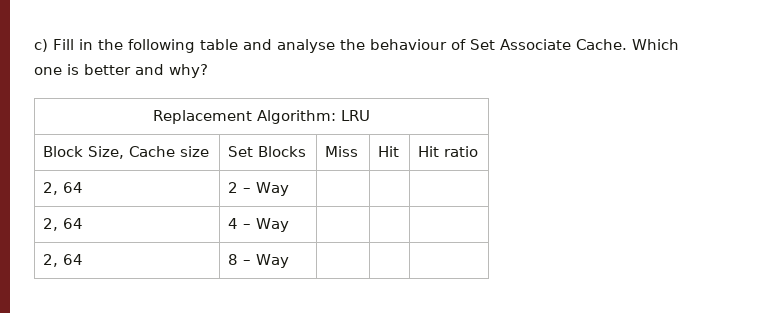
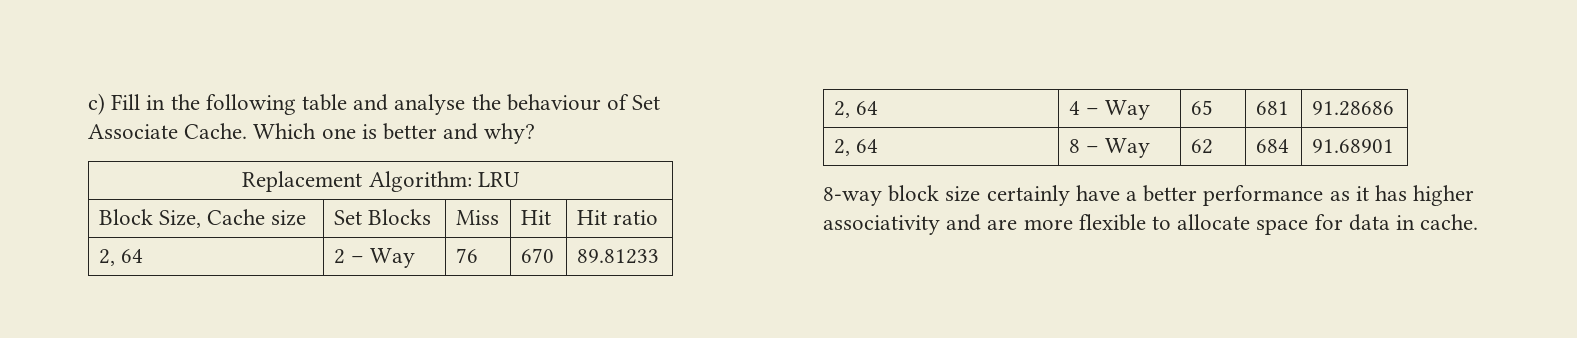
- 2, 64 | 2 – Way | | |
+ 2, 64 | 2 – Way | 76 | 670 | 89.81233
- 2, 64 | 4 – Way | | |
+ 2, 64 | 4 – Way | 65 | 681 | 91.28686
- 2, 64 | 8 – Way | | |
+ 2, 64 | 8 – Way | 62 | 684 | 91.68901
+ 8-way block size certainly have a better performance as it has higher associativity and are more flexible to allocate space for data in cache.

